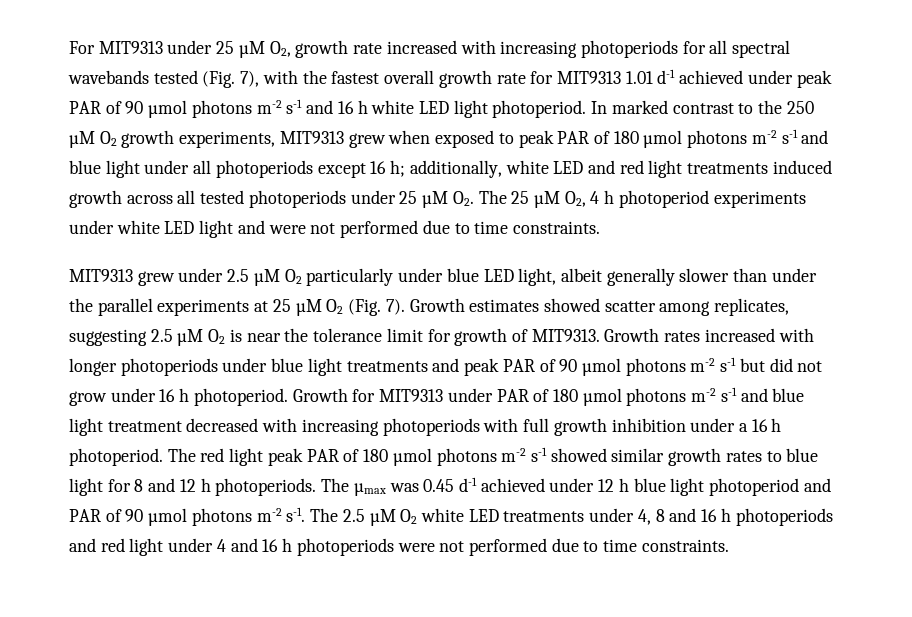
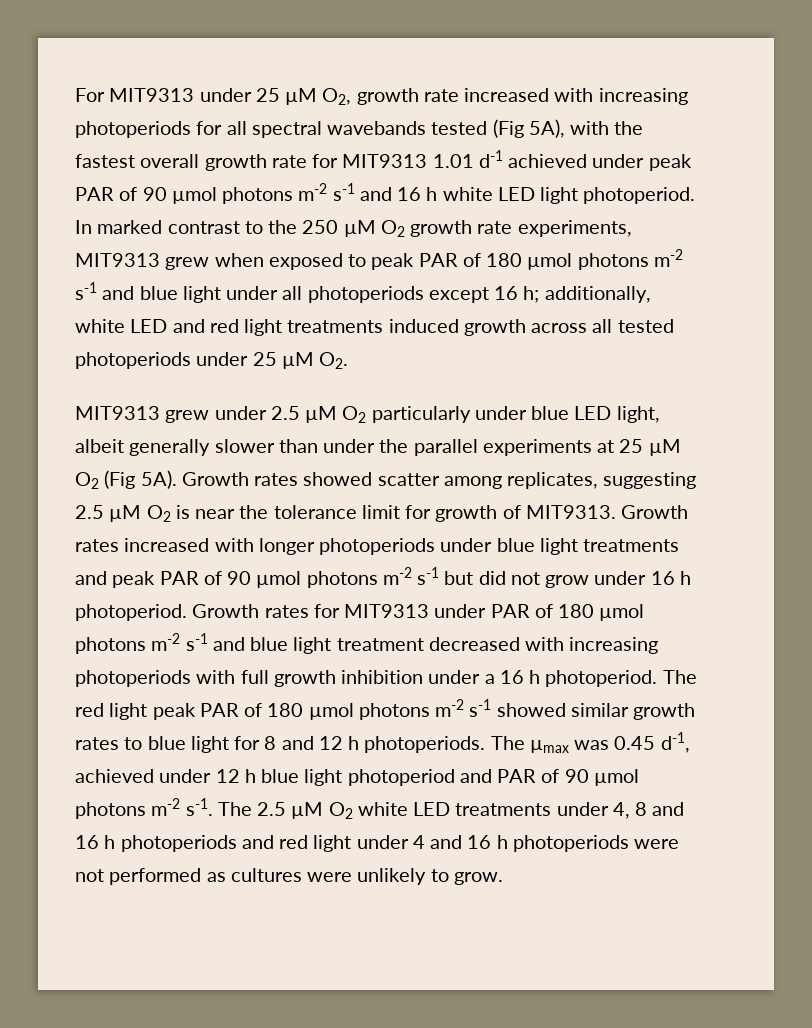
- For MIT9313 under 25 µM O2, growth rate increased with increasing photoperiods for all spectral wavebands tested (Fig. 7), with the fastest overall growth rate for MIT9313 1.01 d-1 achieved under peak PAR of 90 µmol photons m-2 s-1 and 16 h white LED light photoperiod.
+ For MIT9313 under 25 µM O2, growth rate increased with increasing photoperiods for all spectral wavebands tested (Fig 5A), with the fastest overall growth rate for MIT9313 1.01 d-1 achieved under peak PAR of 90 µmol photons m-2 s-1 and 16 h white LED light photoperiod.
- In marked contrast to the 250 µM O2 growth experiments, MIT9313 grew when exposed to peak PAR of 180 µmol photons m-2 s-1 and blue light under all photoperiods except 16 h; additionally, white LED and red light treatments induced growth across all tested photoperiods under 25 µM O2. The 25 µM O2, 4 h photoperiod experiments under white LED light and were not performed due to time constraints.
+ In marked contrast to the 250 µM O2 growth rate experiments, MIT9313 grew when exposed to peak PAR of 180 µmol photons m-2 s-1 and blue light under all photoperiods except 16 h; additionally, white LED and red light treatments induced growth across all tested photoperiods under 25 µM O2.
- MIT9313 grew under 2.5 µM O2 particularly under blue LED light, albeit generally slower than under the parallel experiments at 25 µM O2 (Fig. 7). Growth estimates showed scatter among replicates, suggesting 2.5 µM O2 is near the tolerance limit for growth of MIT9313.
+ MIT9313 grew under 2.5 µM O2 particularly under blue LED light, albeit generally slower than under the parallel experiments at 25 µM O2 (Fig 5A). Growth rates showed scatter among replicates, suggesting 2.5 µM O2 is near the tolerance limit for growth of MIT9313.
- Growth for MIT9313 under PAR of 180 µmol photons m-2 s-1 and blue light treatment decreased with increasing photoperiods with full growth inhibition under a 16 h photoperiod.
+ Growth rates for MIT9313 under PAR of 180 µmol photons m-2 s-1 and blue light treatment decreased with increasing photoperiods with full growth inhibition under a 16 h photoperiod.
- The µmax was 0.45 d-1 achieved under 12 h blue light photoperiod and PAR of 90 µmol photons m-2 s-1.
+ The µmax was 0.45 d-1, achieved under 12 h blue light photoperiod and PAR of 90 µmol photons m-2 s-1.
- The 2.5 µM O2 white LED treatments under 4, 8 and 16 h photoperiods and red light under 4 and 16 h photoperiods were not performed due to time constraints.
+ The 2.5 µM O2 white LED treatments under 4, 8 and 16 h photoperiods and red light under 4 and 16 h photoperiods were not performed as cultures were unlikely to grow.

